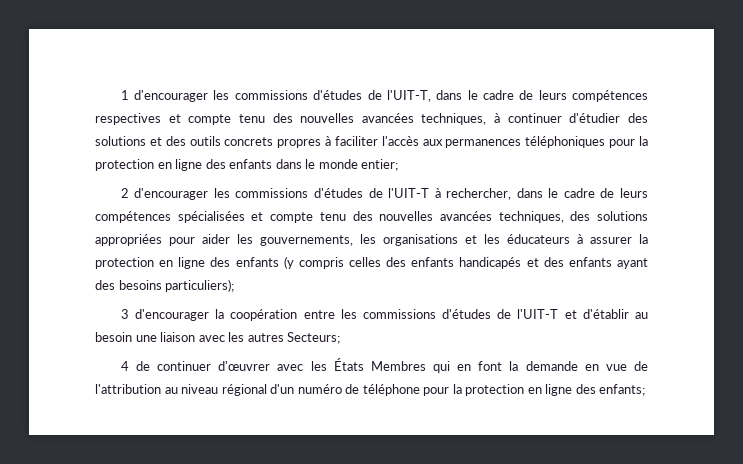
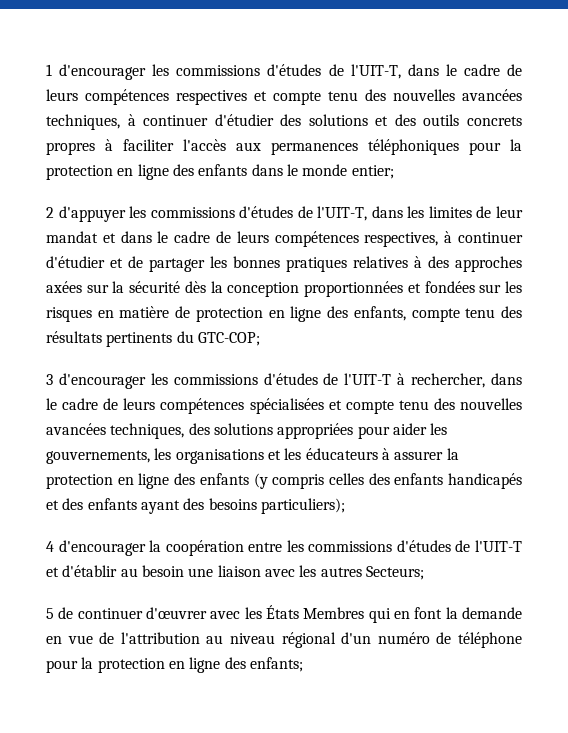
- 2 d'encourager les commissions d'études de l'UIT-T à rechercher, dans le cadre de leurs compétences spécialisées et compte tenu des nouvelles avancées techniques, des solutions appropriées pour aider les gouvernements, les organisations et les éducateurs à assurer la protection en ligne des enfants (y compris celles des enfants handicapés et des enfants ayant des besoins particuliers);
+ 2 d'appuyer les commissions d'études de l'UIT-T, dans les limites de leur mandat et dans le cadre de leurs compétences respectives, à continuer d'étudier et de partager les bonnes pratiques relatives à des approches axées sur la sécurité dès la conception proportionnées et fondées sur les risques en matière de protection en ligne des enfants, compte tenu des résultats pertinents du GTC-COP;
+ 3 d'encourager les commissions d'études de l'UIT-T à rechercher, dans le cadre de leurs compétences spécialisées et compte tenu des nouvelles avancées techniques, des solutions appropriées pour aider les gouvernements, les organisations et les éducateurs à assurer la protection en ligne des enfants (y compris celles des enfants handicapés et des enfants ayant des besoins particuliers);
- 3 d'encourager la coopération entre les commissions d'études de l'UIT-T et d'établir au besoin une liaison avec les autres Secteurs;
+ 4 d'encourager la coopération entre les commissions d'études de l'UIT-T et d'établir au besoin une liaison avec les autres Secteurs;
- 4 de continuer d'œuvrer avec les États Membres qui en font la demande en vue de l'attribution au niveau régional d'un numéro de téléphone pour la protection en ligne des enfants;
+ 5 de continuer d'œuvrer avec les États Membres qui en font la demande en vue de l'attribution au niveau régional d'un numéro de téléphone pour la protection en ligne des enfants;

